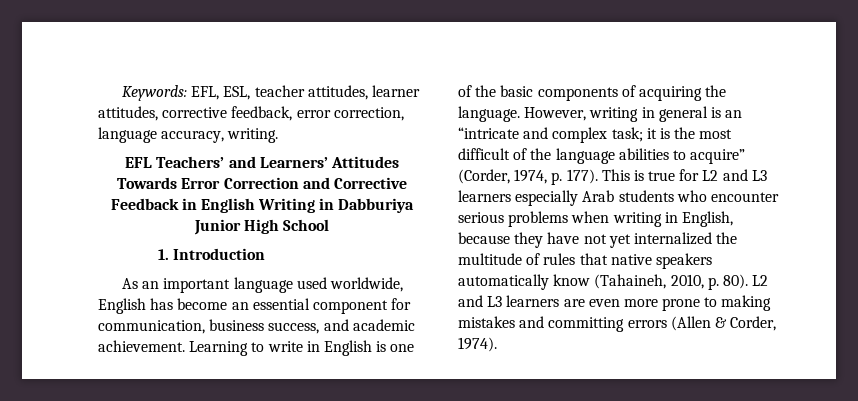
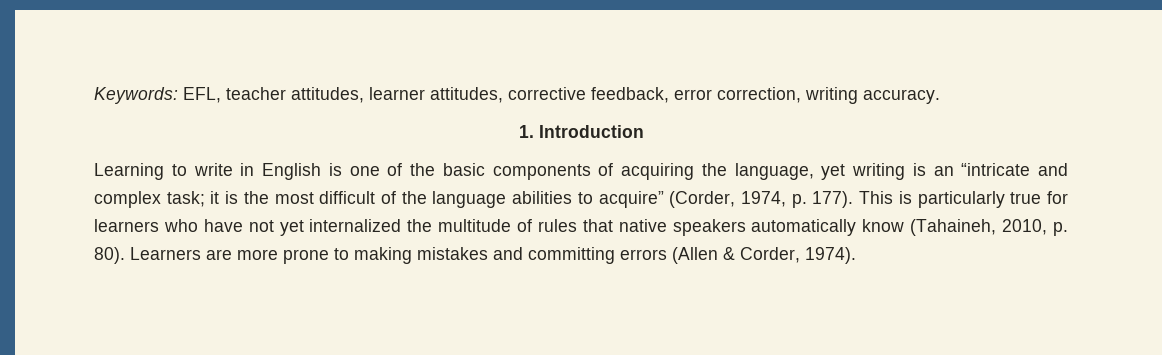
- Keywords: EFL, ESL, teacher attitudes, learner attitudes, corrective feedback, error correction, language accuracy, writing.
- EFL Teachers’ and Learners’ Attitudes Towards Error Correction and Corrective Feedback in English Writing in Dabburiya Junior High School
+ Keywords: EFL, teacher attitudes, learner attitudes, corrective feedback, error correction, writing accuracy.
  1. Introduction
- As an important language used worldwide, English has become an essential component for communication, business success, and academic achievement. Learning to write in English is one of the basic components of acquiring the language. However, writing in general is an “intricate and complex task; it is the most difficult of the language abilities to acquire” (Corder, 1974, p. 177).
+ Learning to write in English is one of the basic components of acquiring the language, yet writing is an “intricate and complex task; it is the most difficult of the language abilities to acquire” (Corder, 1974, p. 177).
- This is true for L2 and L3 learners especially Arab students who encounter serious problems when writing in English, because they have not yet internalized the multitude of rules that native speakers automatically know (Tahaineh, 2010, p. 80).
+ This is particularly true for learners who have not yet internalized the multitude of rules that native speakers automatically know (Tahaineh, 2010, p. 80).
- L2 and L3 learners are even more prone to making mistakes and committing errors (Allen & Corder, 1974).
+ Learners are more prone to making mistakes and committing errors (Allen & Corder, 1974).

